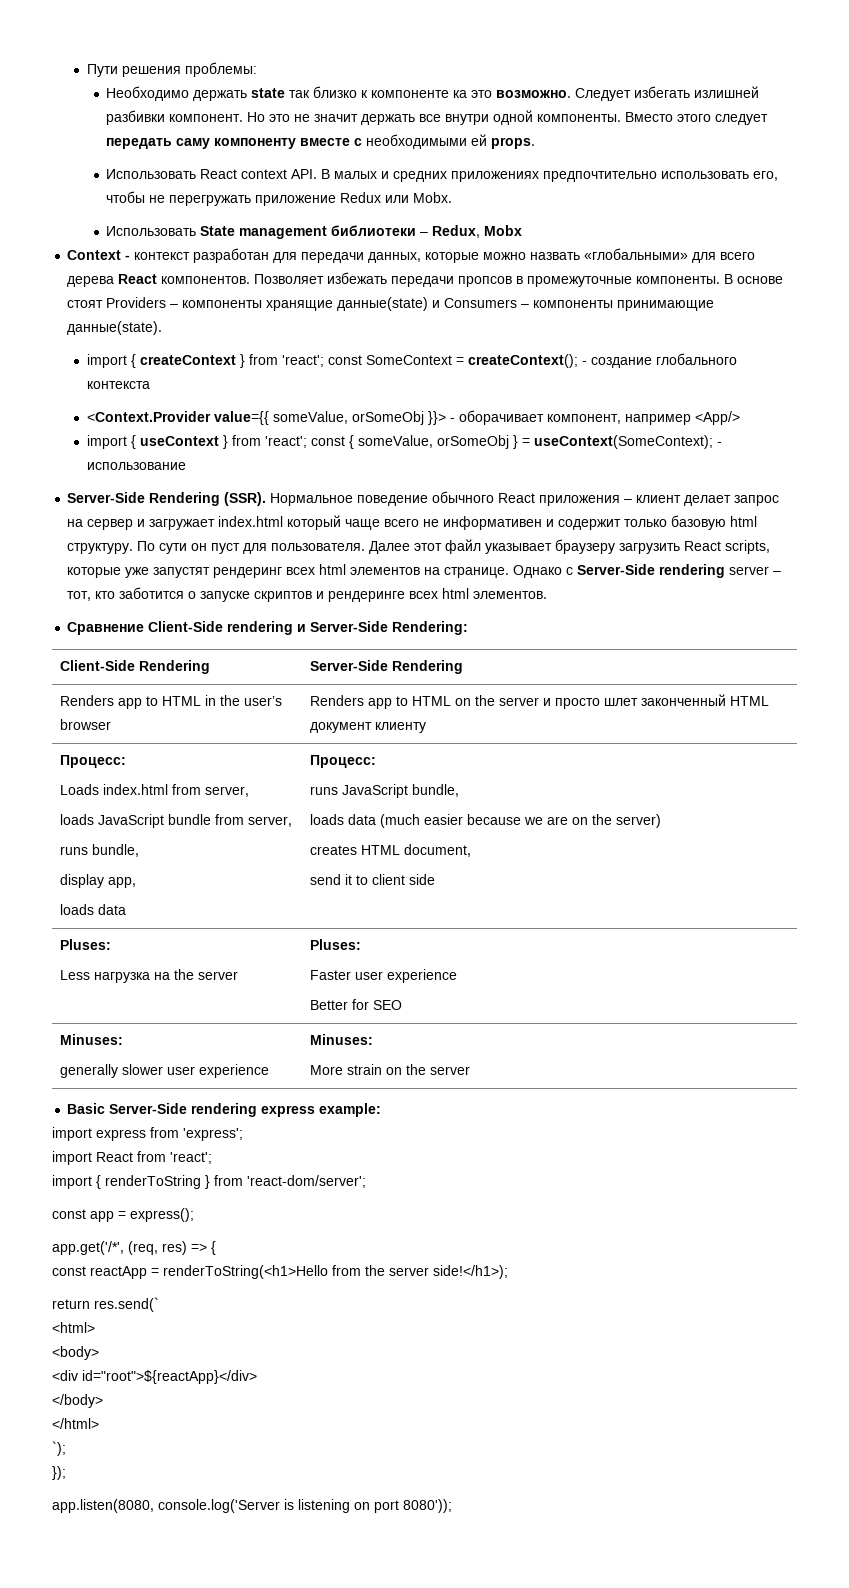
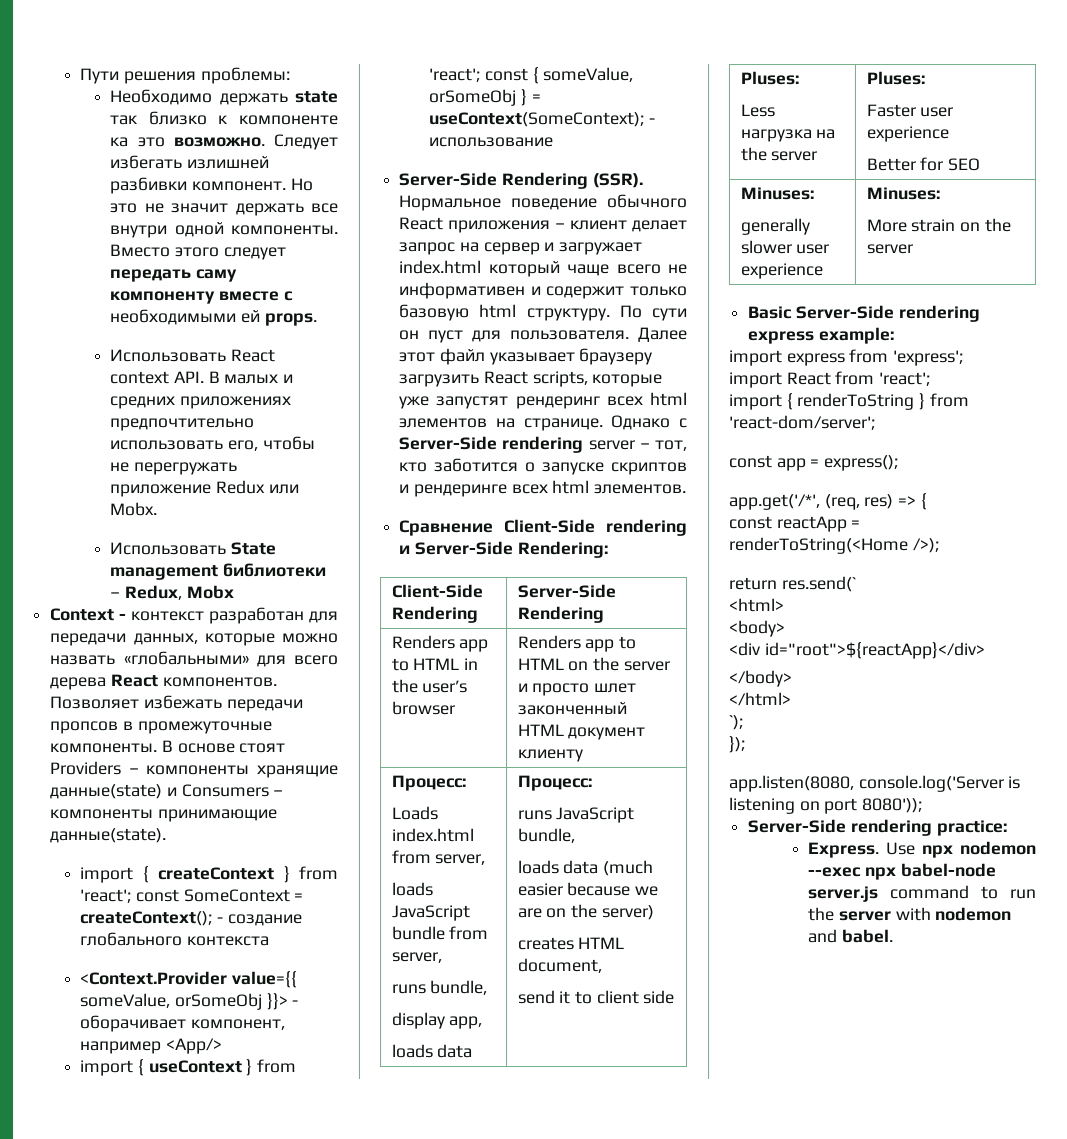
- const reactApp = renderToString(<h1>Hello from the server side!</h1>);
+ const reactApp = renderToString(<Home />);
+ Server-Side rendering practice:
+ Express. Use npx nodemon --exec npx babel-node server.js command to run the server with nodemon and babel.

